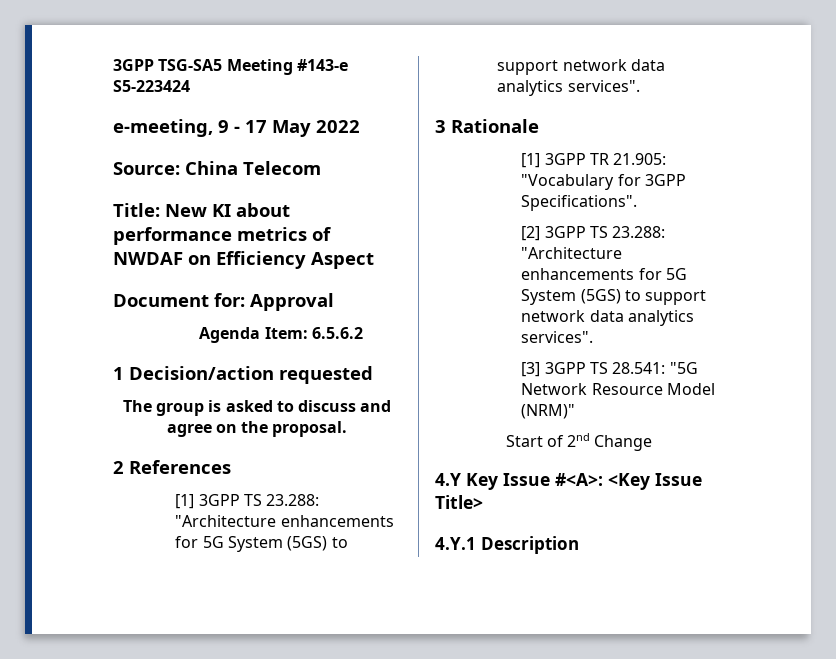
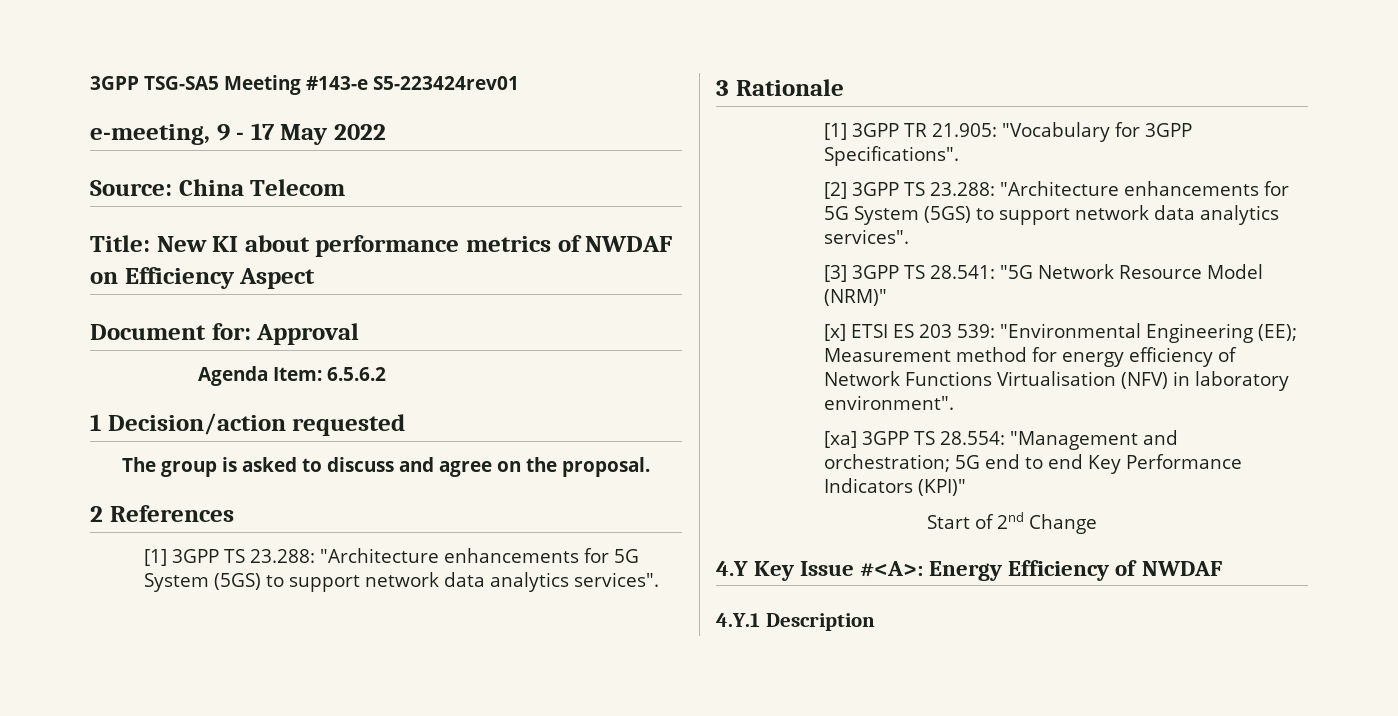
- 3GPP TSG-SA5 Meeting #143-e S5-223424
+ 3GPP TSG-SA5 Meeting #143-e S5-223424rev01
+ [x] ETSI ES 203 539: "Environmental Engineering (EE); Measurement method for energy efficiency of Network Functions Virtualisation (NFV) in laboratory environment".
+ [xa] 3GPP TS 28.554: "Management and orchestration; 5G end to end Key Performance Indicators (KPI)"
- 4.Y Key Issue #<A>: <Key Issue Title>
+ 4.Y Key Issue #<A>: Energy Efficiency of NWDAF

